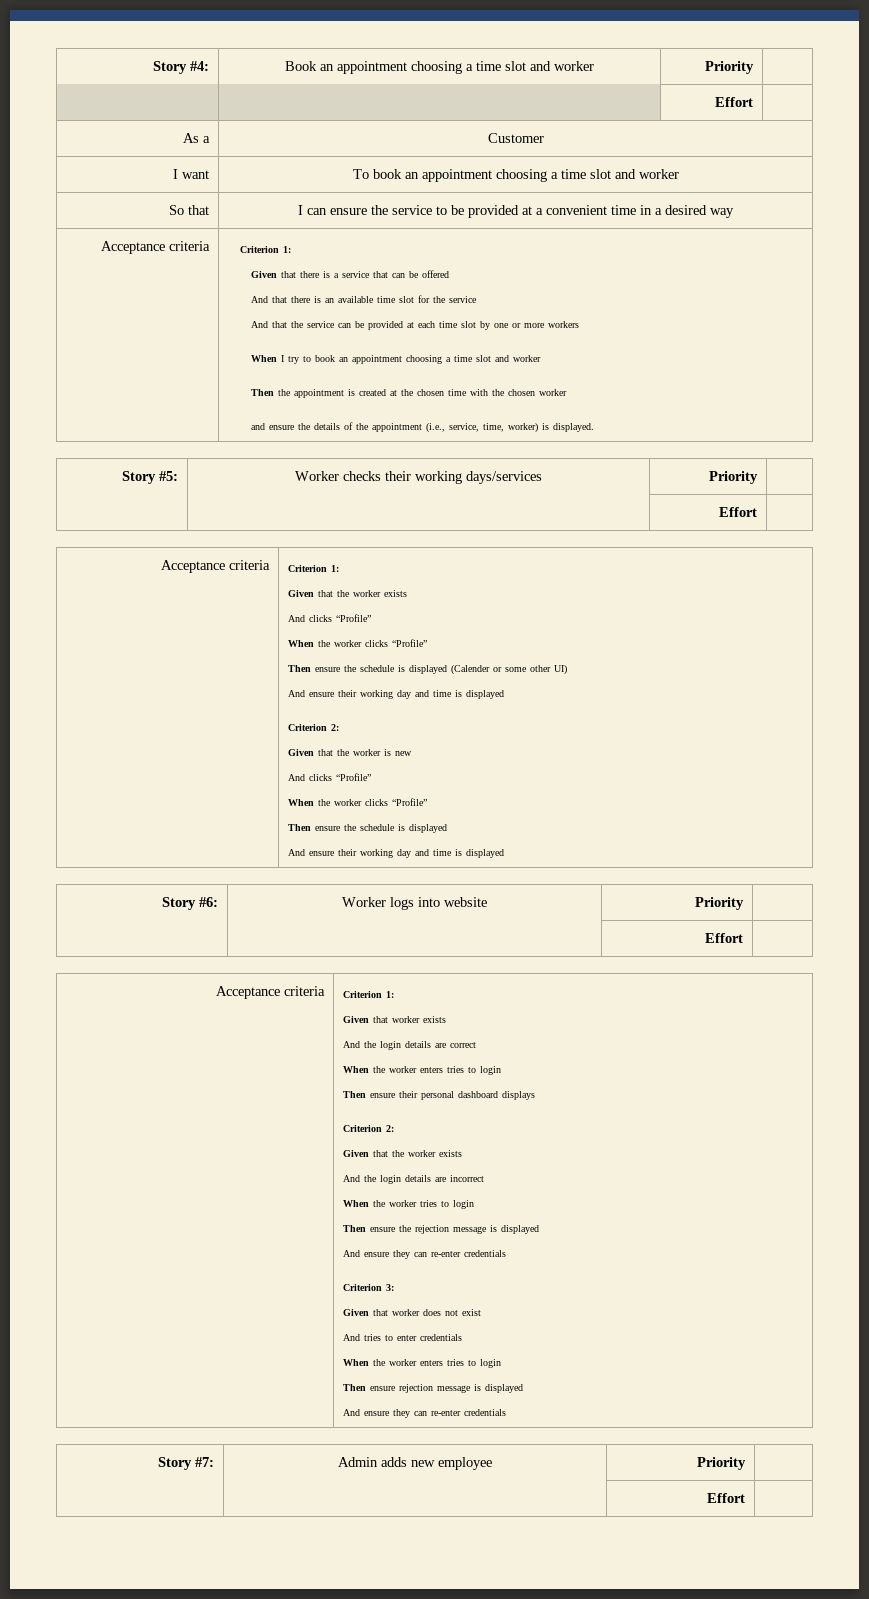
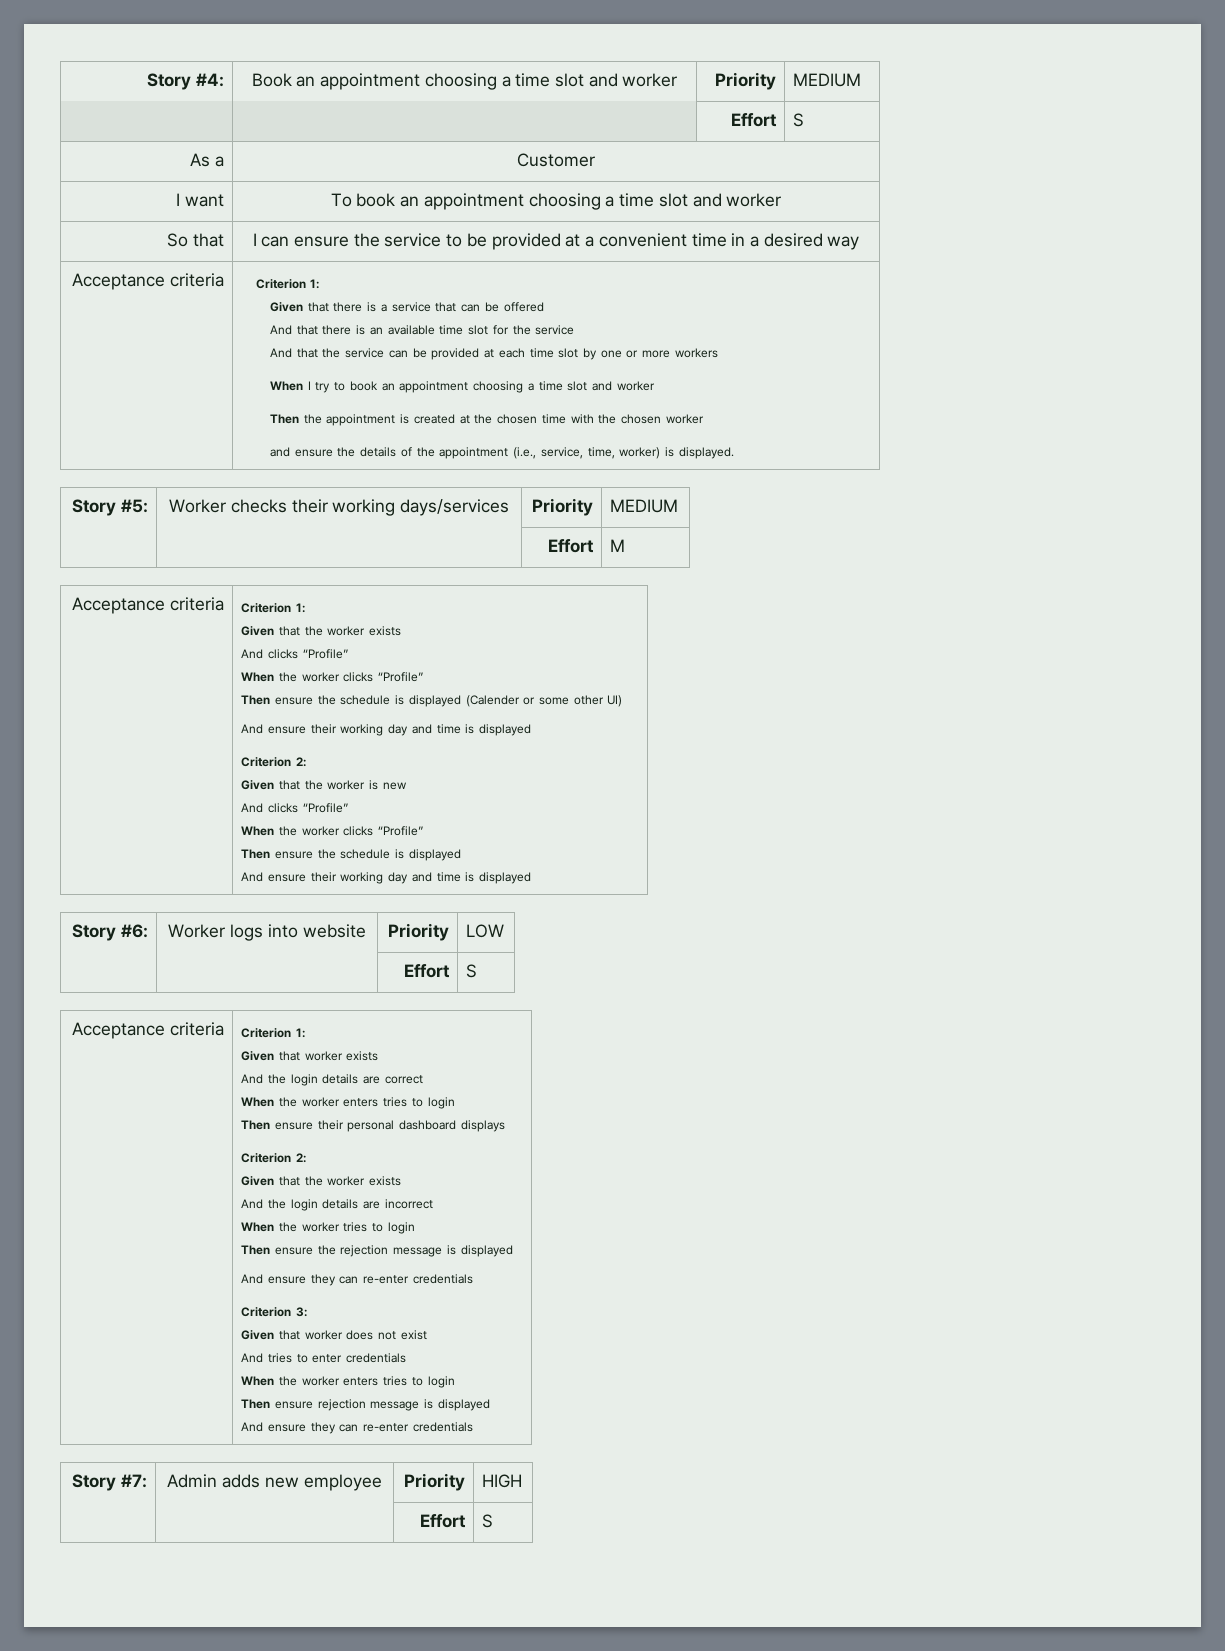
- Story #4: | Book an appointment choosing a time slot and worker | Priority |
- | | Effort |
+ Story #4: | Book an appointment choosing a time slot and worker | Priority | MEDIUM
+ | | Effort | S
- Story #5: | Worker checks their working days/services | Priority |
- | | Effort |
+ Story #5: | Worker checks their working days/services | Priority | MEDIUM
+ | | Effort | M
- Story #6: | Worker logs into website | Priority |
- | | Effort |
+ Story #6: | Worker logs into website | Priority | LOW
+ | | Effort | S
- Story #7: | Admin adds new employee | Priority |
- | | Effort |
+ Story #7: | Admin adds new employee | Priority | HIGH
+ | | Effort | S

